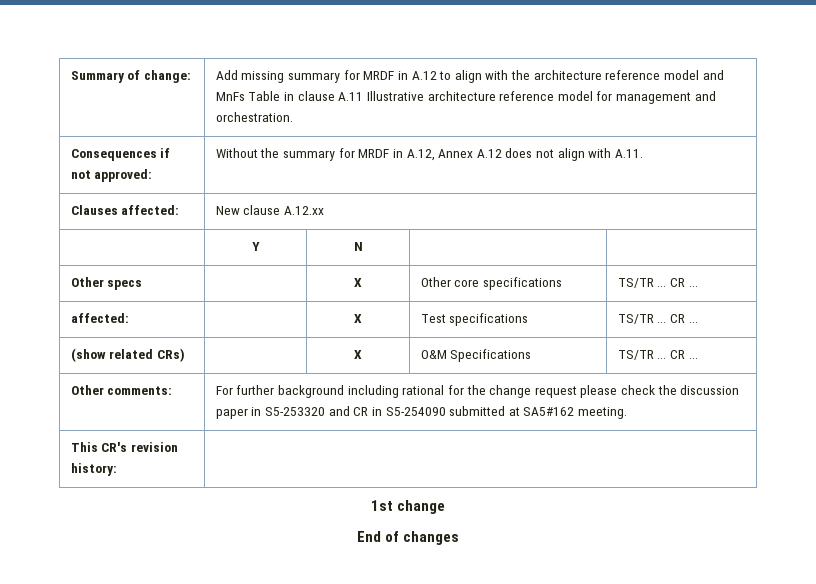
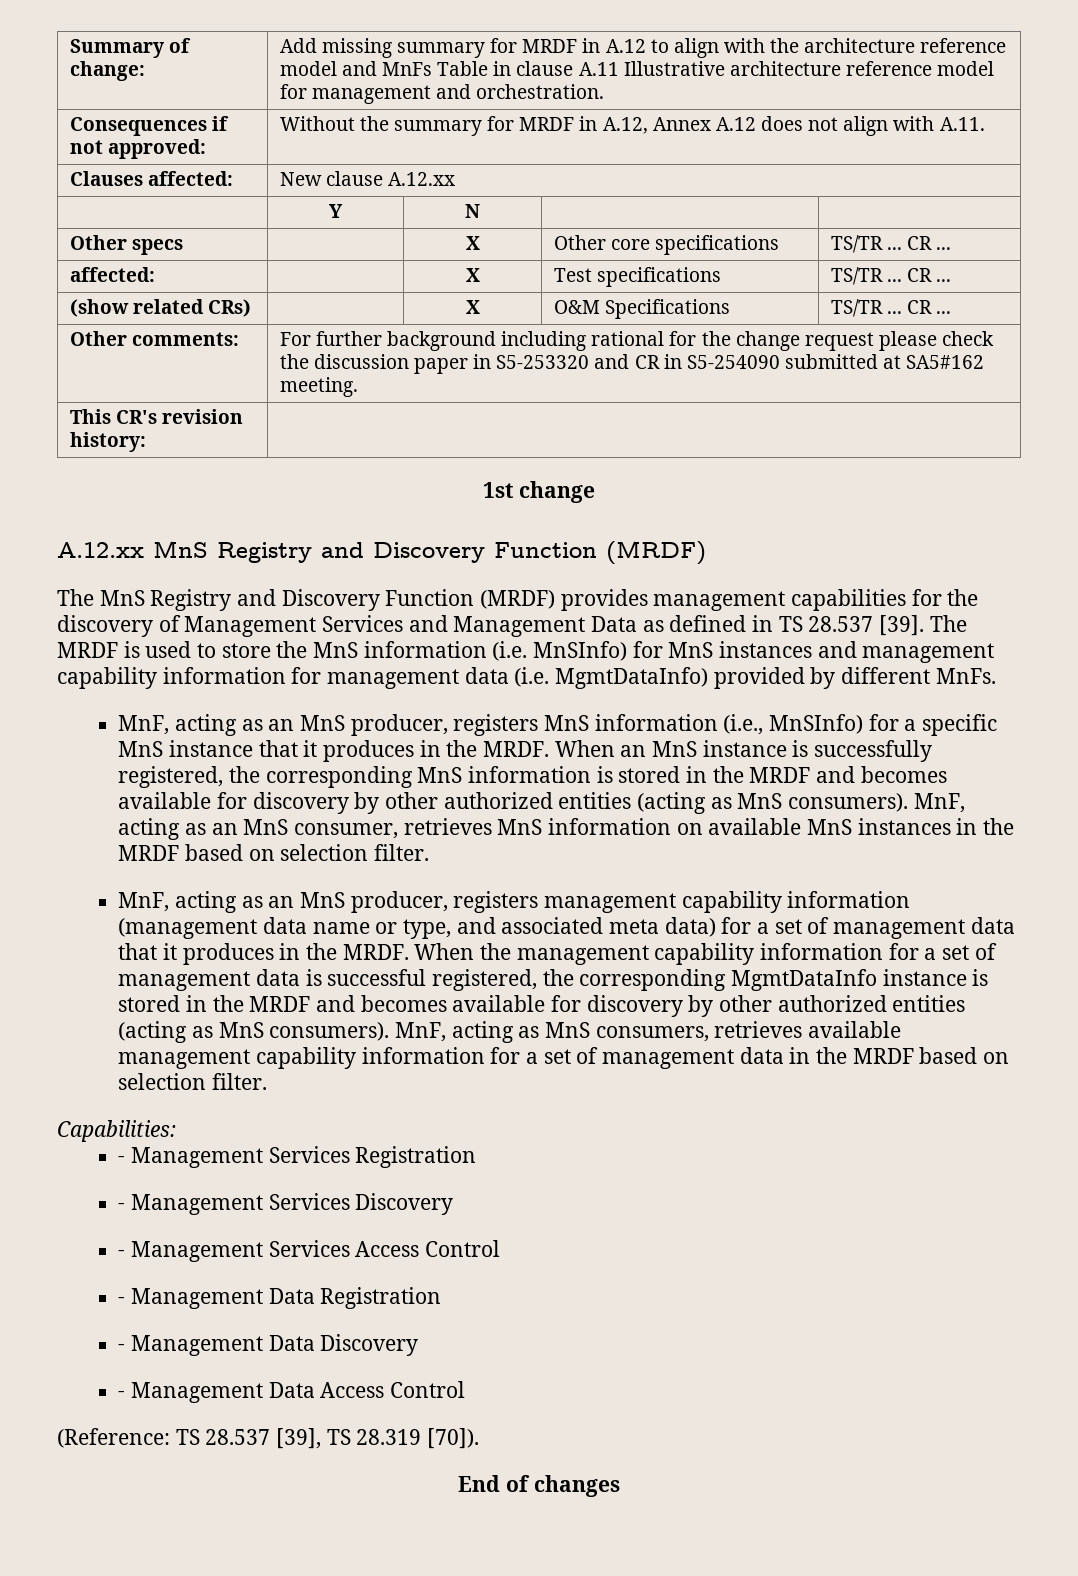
+ A.12.xx MnS Registry and Discovery Function (MRDF)
+ The MnS Registry and Discovery Function (MRDF) provides management capabilities for the discovery of Management Services and Management Data as defined in TS 28.537 [39]. The MRDF is used to store the MnS information (i.e. MnSInfo) for MnS instances and management capability information for management data (i.e. MgmtDataInfo) provided by different MnFs.
+ MnF, acting as an MnS producer, registers MnS information (i.e., MnSInfo) for a specific MnS instance that it produces in the MRDF. When an MnS instance is successfully registered, the corresponding MnS information is stored in the MRDF and becomes available for discovery by other authorized entities (acting as MnS consumers). MnF, acting as an MnS consumer, retrieves MnS information on available MnS instances in the MRDF based on selection filter.
+ MnF, acting as an MnS producer, registers management capability information (management data name or type, and associated meta data) for a set of management data that it produces in the MRDF. When the management capability information for a set of management data is successful registered, the corresponding MgmtDataInfo instance is stored in the MRDF and becomes available for discovery by other authorized entities (acting as MnS consumers). MnF, acting as MnS consumers, retrieves available management capability information for a set of management data in the MRDF based on selection filter.
+ Capabilities:
+ - Management Services Registration
+ - Management Services Discovery
+ - Management Services Access Control
+ - Management Data Registration
+ - Management Data Discovery
+ - Management Data Access Control
+ (Reference: TS 28.537 [39], TS 28.319 [70]).

